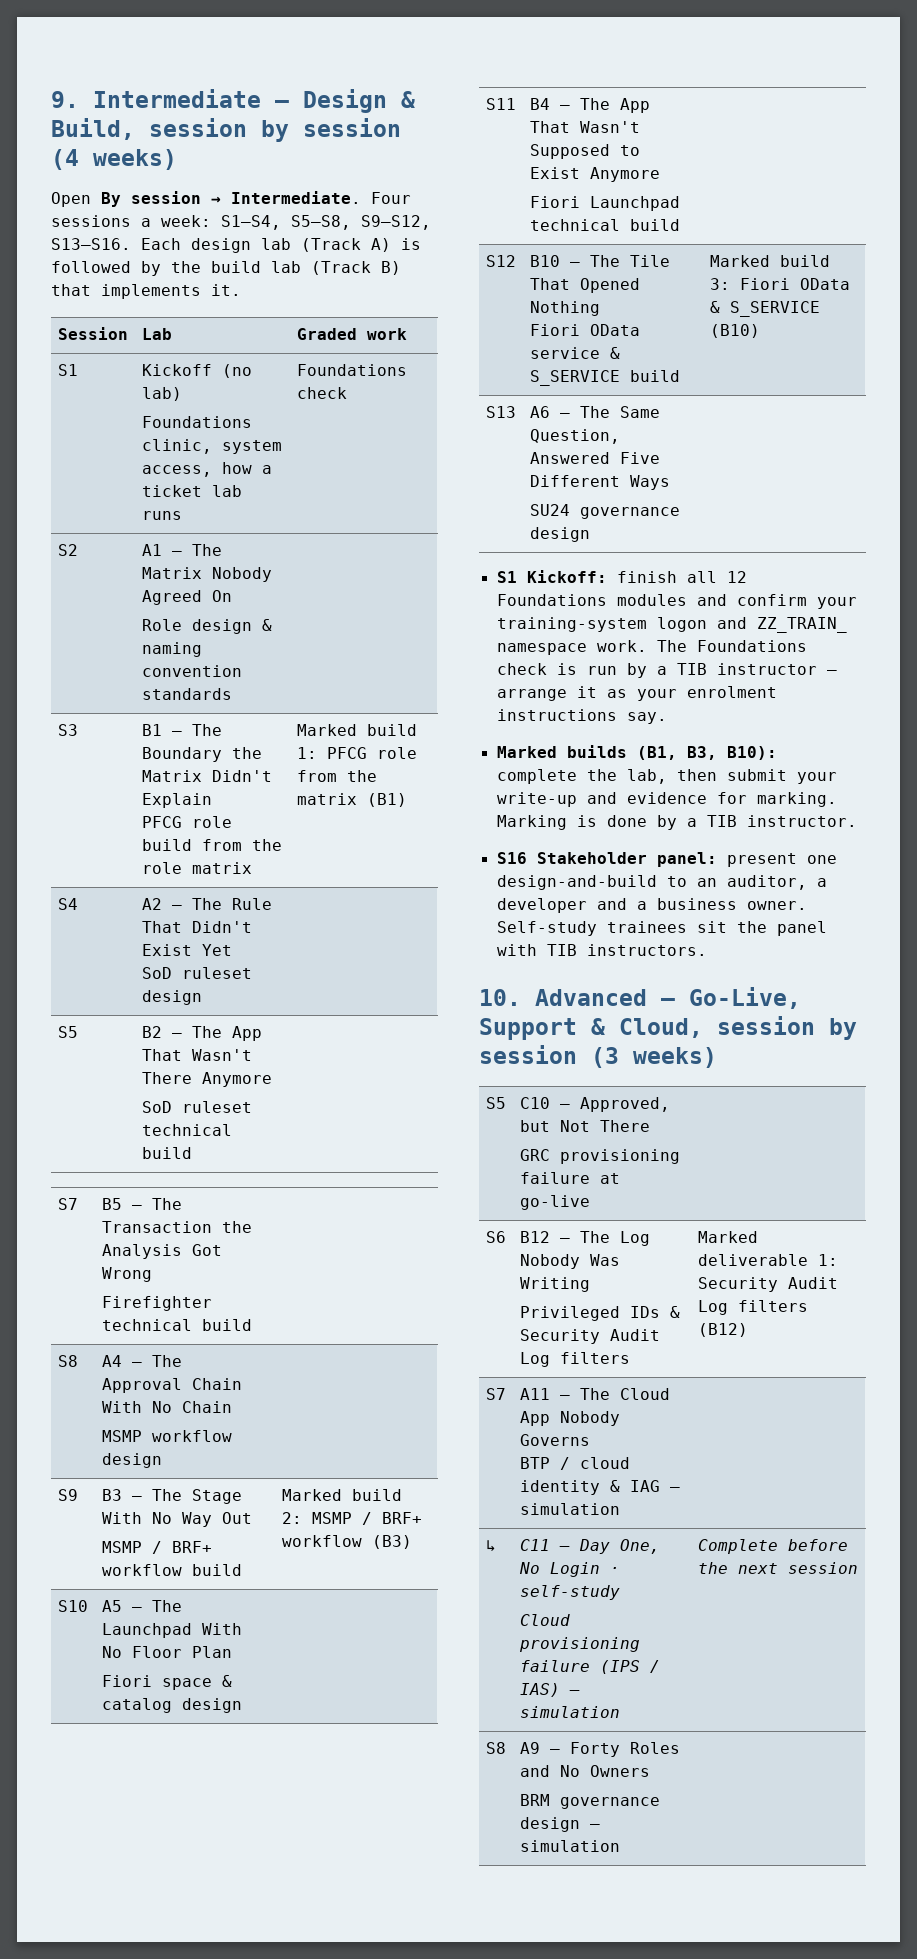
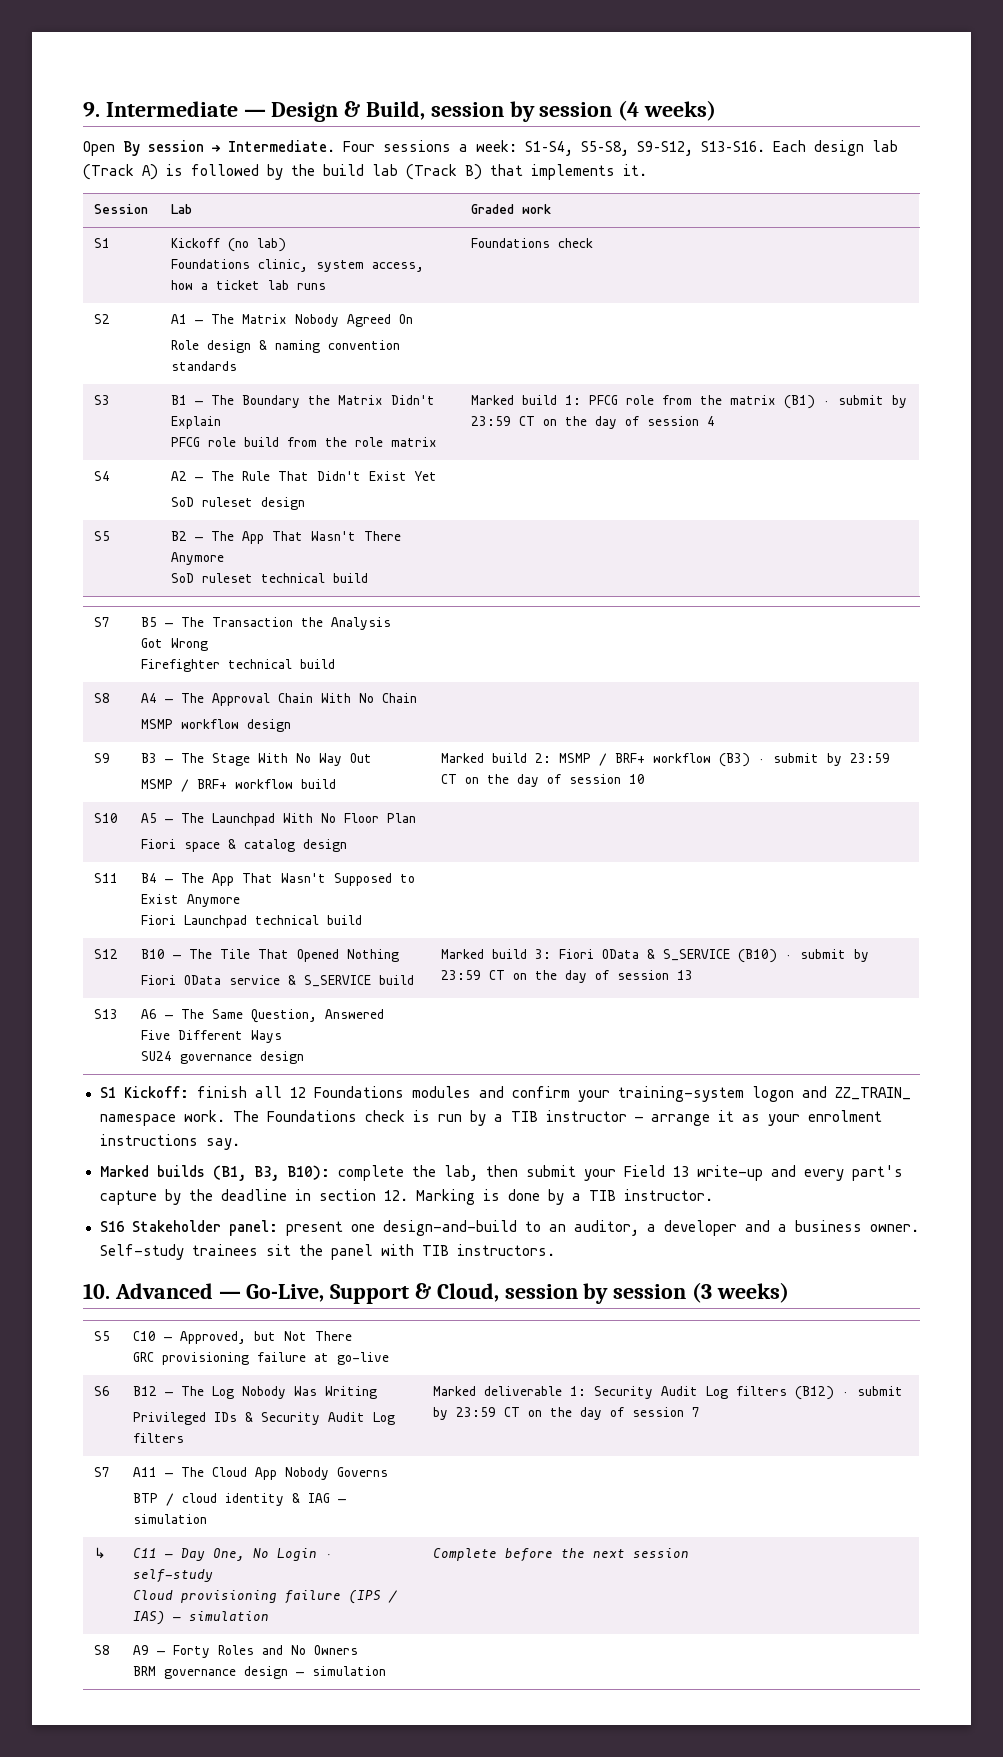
  S3 | B1 — The Boundary the Matrix Didn't Explain
- PFCG role build from the role matrix | Marked build 1: PFCG role from the matrix (B1)
+ PFCG role build from the role matrix | Marked build 1: PFCG role from the matrix (B1) · submit by 23:59 CT on the day of session 4
  S9 | B3 — The Stage With No Way Out
- MSMP / BRF+ workflow build | Marked build 2: MSMP / BRF+ workflow (B3)
+ MSMP / BRF+ workflow build | Marked build 2: MSMP / BRF+ workflow (B3) · submit by 23:59 CT on the day of session 10
  S12 | B10 — The Tile That Opened Nothing
- Fiori OData service & S_SERVICE build | Marked build 3: Fiori OData & S_SERVICE (B10)
+ Fiori OData service & S_SERVICE build | Marked build 3: Fiori OData & S_SERVICE (B10) · submit by 23:59 CT on the day of session 13
- Marked builds (B1, B3, B10): complete the lab, then submit your write-up and evidence for marking. Marking is done by a TIB instructor.
+ Marked builds (B1, B3, B10): complete the lab, then submit your Field 13 write-up and every part's capture by the deadline in section 12. Marking is done by a TIB instructor.
  S6 | B12 — The Log Nobody Was Writing
- Privileged IDs & Security Audit Log filters | Marked deliverable 1: Security Audit Log filters (B12)
+ Privileged IDs & Security Audit Log filters | Marked deliverable 1: Security Audit Log filters (B12) · submit by 23:59 CT on the day of session 7

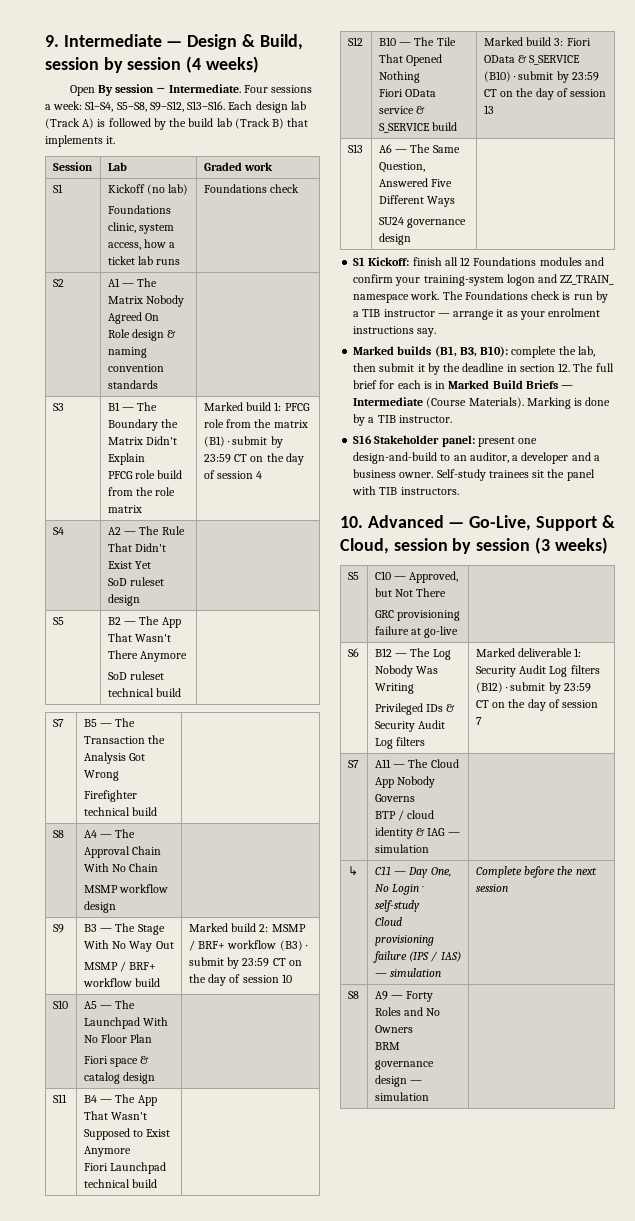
- Marked builds (B1, B3, B10): complete the lab, then submit your Field 13 write-up and every part's capture by the deadline in section 12. Marking is done by a TIB instructor.
+ Marked builds (B1, B3, B10): complete the lab, then submit it by the deadline in section 12. The full brief for each is in Marked Build Briefs — Intermediate (Course Materials). Marking is done by a TIB instructor.

